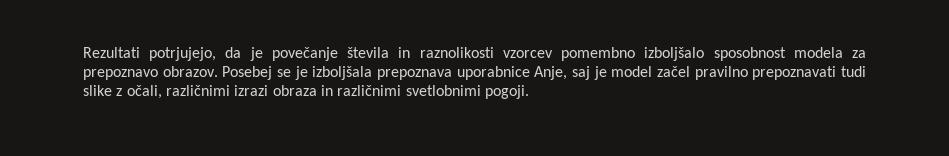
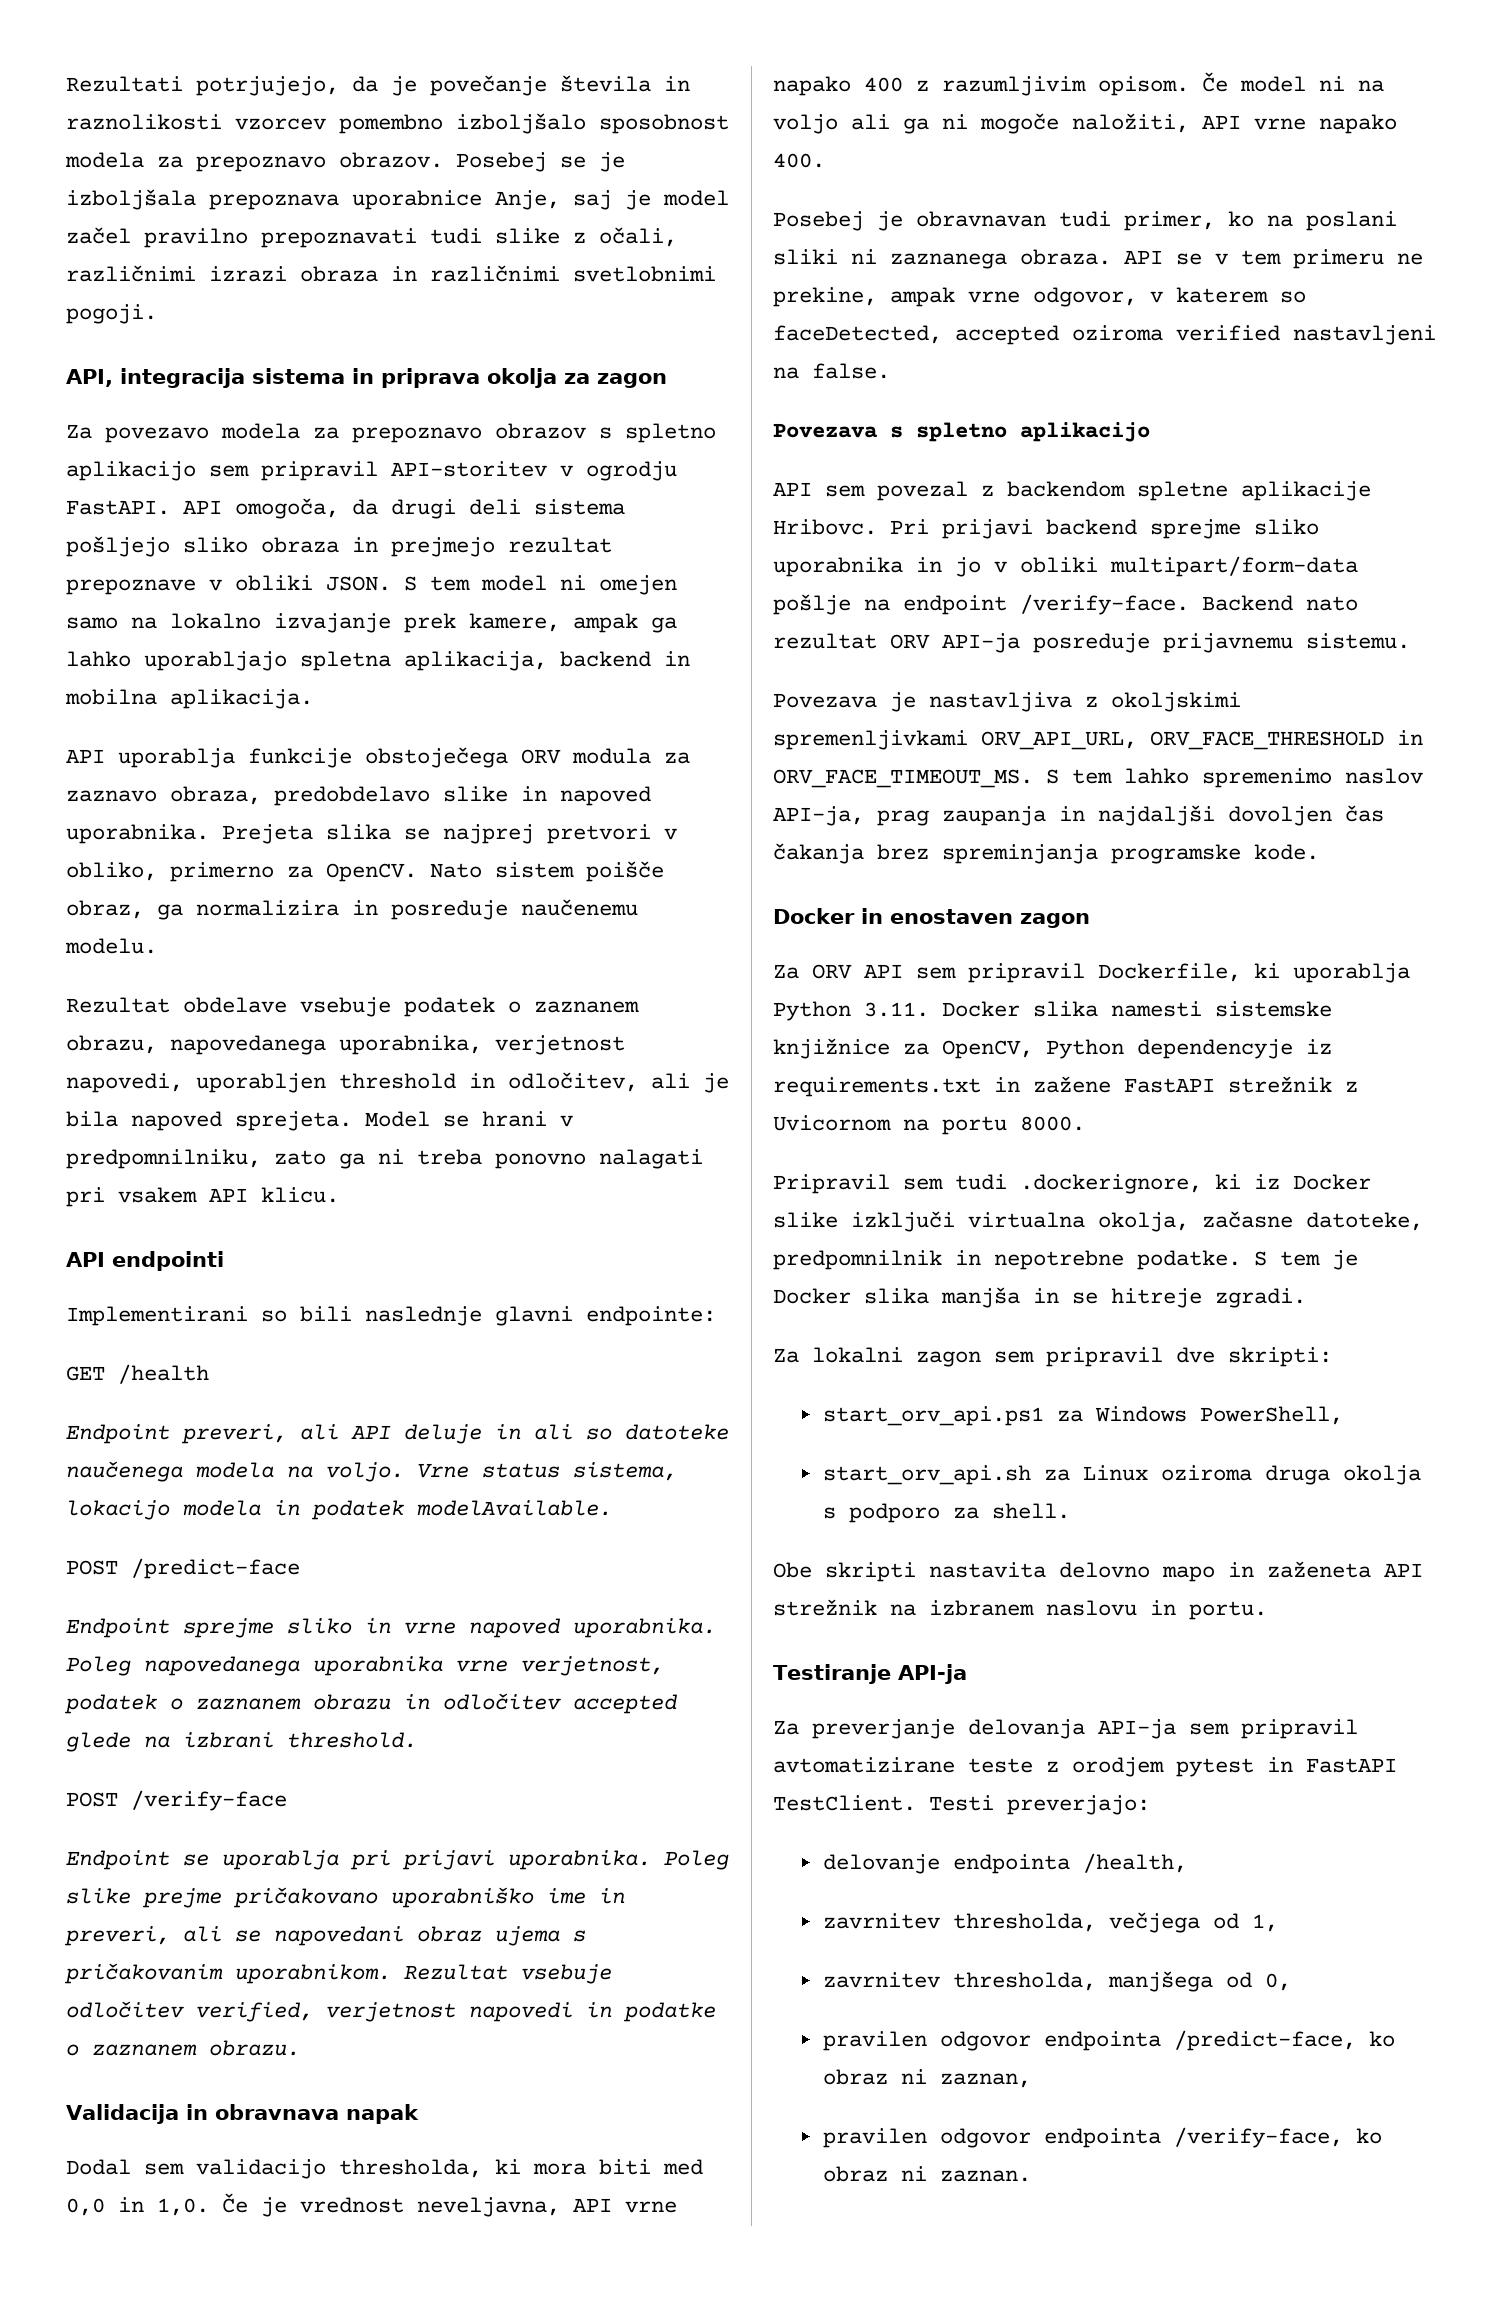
+ API, integracija sistema in priprava okolja za zagon
+ Za povezavo modela za prepoznavo obrazov s spletno aplikacijo sem pripravil API-storitev v ogrodju FastAPI. API omogoča, da drugi deli sistema pošljejo sliko obraza in prejmejo rezultat prepoznave v obliki JSON. S tem model ni omejen samo na lokalno izvajanje prek kamere, ampak ga lahko uporabljajo spletna aplikacija, backend in mobilna aplikacija.
+ API uporablja funkcije obstoječega ORV modula za zaznavo obraza, predobdelavo slike in napoved uporabnika. Prejeta slika se najprej pretvori v obliko, primerno za OpenCV. Nato sistem poišče obraz, ga normalizira in posreduje naučenemu modelu.
+ Rezultat obdelave vsebuje podatek o zaznanem obrazu, napovedanega uporabnika, verjetnost napovedi, uporabljen threshold in odločitev, ali je bila napoved sprejeta. Model se hrani v predpomnilniku, zato ga ni treba ponovno nalagati pri vsakem API klicu.
+ API endpointi
+ Implementirani so bili naslednje glavni endpointe:
+ GET /health
+ Endpoint preveri, ali API deluje in ali so datoteke naučenega modela na voljo. Vrne status sistema, lokacijo modela in podatek modelAvailable.
+ POST /predict-face
+ Endpoint sprejme sliko in vrne napoved uporabnika. Poleg napovedanega uporabnika vrne verjetnost, podatek o zaznanem obrazu in odločitev accepted glede na izbrani threshold.
+ POST /verify-face
+ Endpoint se uporablja pri prijavi uporabnika. Poleg slike prejme pričakovano uporabniško ime in preveri, ali se napovedani obraz ujema s pričakovanim uporabnikom. Rezultat vsebuje odločitev verified, verjetnost napovedi in podatke o zaznanem obrazu.
+ Validacija in obravnava napak
+ Dodal sem validacijo thresholda, ki mora biti med 0,0 in 1,0. Če je vrednost neveljavna, API vrne napako 400 z razumljivim opisom. Če model ni na voljo ali ga ni mogoče naložiti, API vrne napako 400.
+ Posebej je obravnavan tudi primer, ko na poslani sliki ni zaznanega obraza. API se v tem primeru ne prekine, ampak vrne odgovor, v katerem so faceDetected, accepted oziroma verified nastavljeni na false.
+ Povezava s spletno aplikacijo
+ API sem povezal z backendom spletne aplikacije Hribovc. Pri prijavi backend sprejme sliko uporabnika in jo v obliki multipart/form-data pošlje na endpoint /verify-face. Backend nato rezultat ORV API-ja posreduje prijavnemu sistemu.
+ Povezava je nastavljiva z okoljskimi spremenljivkami ORV_API_URL, ORV_FACE_THRESHOLD in ORV_FACE_TIMEOUT_MS. S tem lahko spremenimo naslov API-ja, prag zaupanja in najdaljši dovoljen čas čakanja brez spreminjanja programske kode.
+ Docker in enostaven zagon
+ Za ORV API sem pripravil Dockerfile, ki uporablja Python 3.11. Docker slika namesti sistemske knjižnice za OpenCV, Python dependencyje iz requirements.txt in zažene FastAPI strežnik z Uvicornom na portu 8000.
+ Pripravil sem tudi .dockerignore, ki iz Docker slike izključi virtualna okolja, začasne datoteke, predpomnilnik in nepotrebne podatke. S tem je Docker slika manjša in se hitreje zgradi.
+ Za lokalni zagon sem pripravil dve skripti:
+ start_orv_api.ps1 za Windows PowerShell,
+ start_orv_api.sh za Linux oziroma druga okolja s podporo za shell.
+ Obe skripti nastavita delovno mapo in zaženeta API strežnik na izbranem naslovu in portu.
+ Testiranje API-ja
+ Za preverjanje delovanja API-ja sem pripravil avtomatizirane teste z orodjem pytest in FastAPI TestClient. Testi preverjajo:
+ delovanje endpointa /health,
+ zavrnitev thresholda, večjega od 1,
+ zavrnitev thresholda, manjšega od 0,
+ pravilen odgovor endpointa /predict-face, ko obraz ni zaznan,
+ pravilen odgovor endpointa /verify-face, ko obraz ni zaznan.

